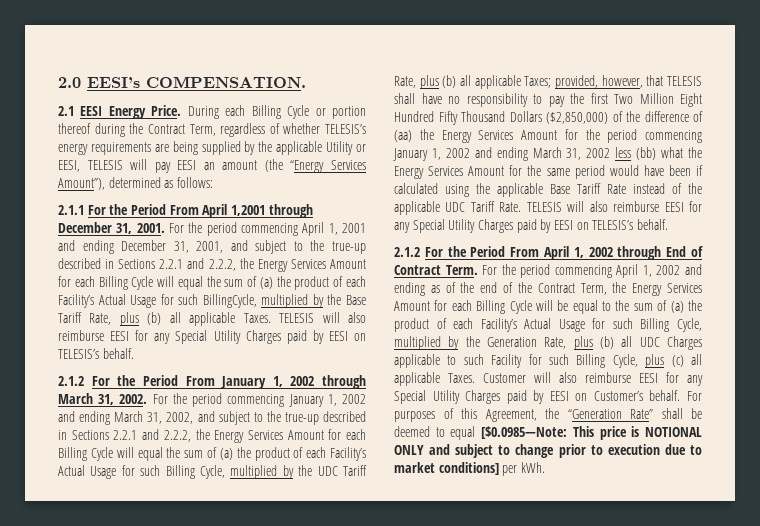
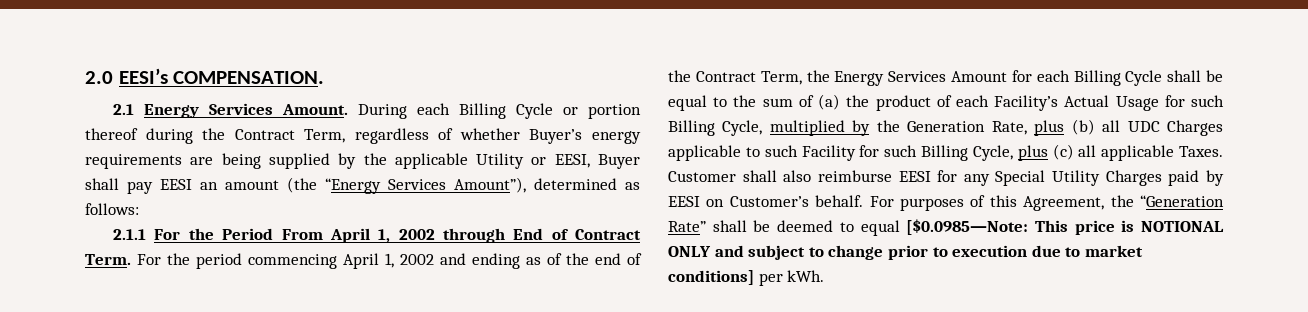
- 2.1 EESI Energy Price.
+ 2.1 Energy Services Amount.
- During each Billing Cycle or portion thereof during the Contract Term, regardless of whether TELESIS’s energy requirements are being supplied by the applicable Utility or EESI, TELESIS will pay EESI an amount (the “Energy Services Amount”), determined as follows:
+ During each Billing Cycle or portion thereof during the Contract Term, regardless of whether Buyer’s energy requirements are being supplied by the applicable Utility or EESI, Buyer shall pay EESI an amount (the “Energy Services Amount”), determined as follows:
- 2.1.1 For the Period From April 1,2001 through December 31, 2001. For the period commencing April 1, 2001 and ending December 31, 2001, and subject to the true-up described in Sections 2.2.1 and 2.2.2, the Energy Services Amount for each Billing Cycle will equal the sum of (a) the product of each Facility’s Actual Usage for such BillingCycle, multiplied by the Base Tariff Rate, plus (b) all applicable Taxes. TELESIS will also reimburse EESI for any Special Utility Charges paid by EESI on TELESIS’s behalf.
- 2.1.2 For the Period From January 1, 2002 through March 31, 2002. For the period commencing January 1, 2002 and ending March 31, 2002, and subject to the true-up described in Sections 2.2.1 and 2.2.2, the Energy Services Amount for each Billing Cycle will equal the sum of (a) the product of each Facility’s Actual Usage for such Billing Cycle, multiplied by the UDC Tariff Rate, plus (b) all applicable Taxes; provided, however, that TELESIS shall have no responsibility to pay the first Two Million Eight Hundred Fifty Thousand Dollars ($2,850,000) of the difference of (aa) the Energy Services Amount for the period commencing January 1, 2002 and ending March 31, 2002 less (bb) what the Energy Services Amount for the same period would have been if calculated using the applicable Base Tariff Rate instead of the applicable UDC Tariff Rate. TELESIS will also reimburse EESI for any Special Utility Charges paid by EESI on TELESIS’s behalf.
- 2.1.2 For the Period From April 1, 2002 through End of Contract Term.
+ 2.1.1 For the Period From April 1, 2002 through End of Contract Term.
- For the period commencing April 1, 2002 and ending as of the end of the Contract Term, the Energy Services Amount for each Billing Cycle will be equal to the sum of (a) the product of each Facility’s Actual Usage for such Billing Cycle, multiplied by the Generation Rate, plus (b) all UDC Charges applicable to such Facility for such Billing Cycle, plus (c) all applicable Taxes.
+ For the period commencing April 1, 2002 and ending as of the end of the Contract Term, the Energy Services Amount for each Billing Cycle shall be equal to the sum of (a) the product of each Facility’s Actual Usage for such Billing Cycle, multiplied by the Generation Rate, plus (b) all UDC Charges applicable to such Facility for such Billing Cycle, plus (c) all applicable Taxes.
- Customer will also reimburse EESI for any Special Utility Charges paid by EESI on Customer’s behalf.
+ Customer shall also reimburse EESI for any Special Utility Charges paid by EESI on Customer’s behalf.

